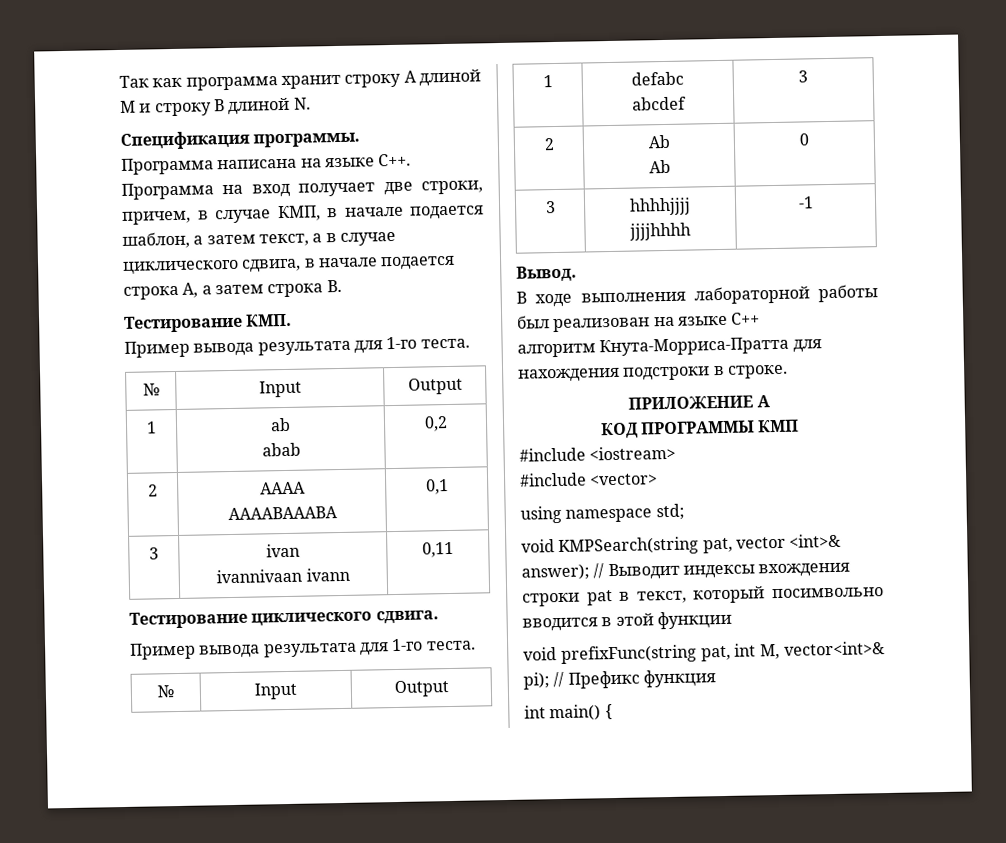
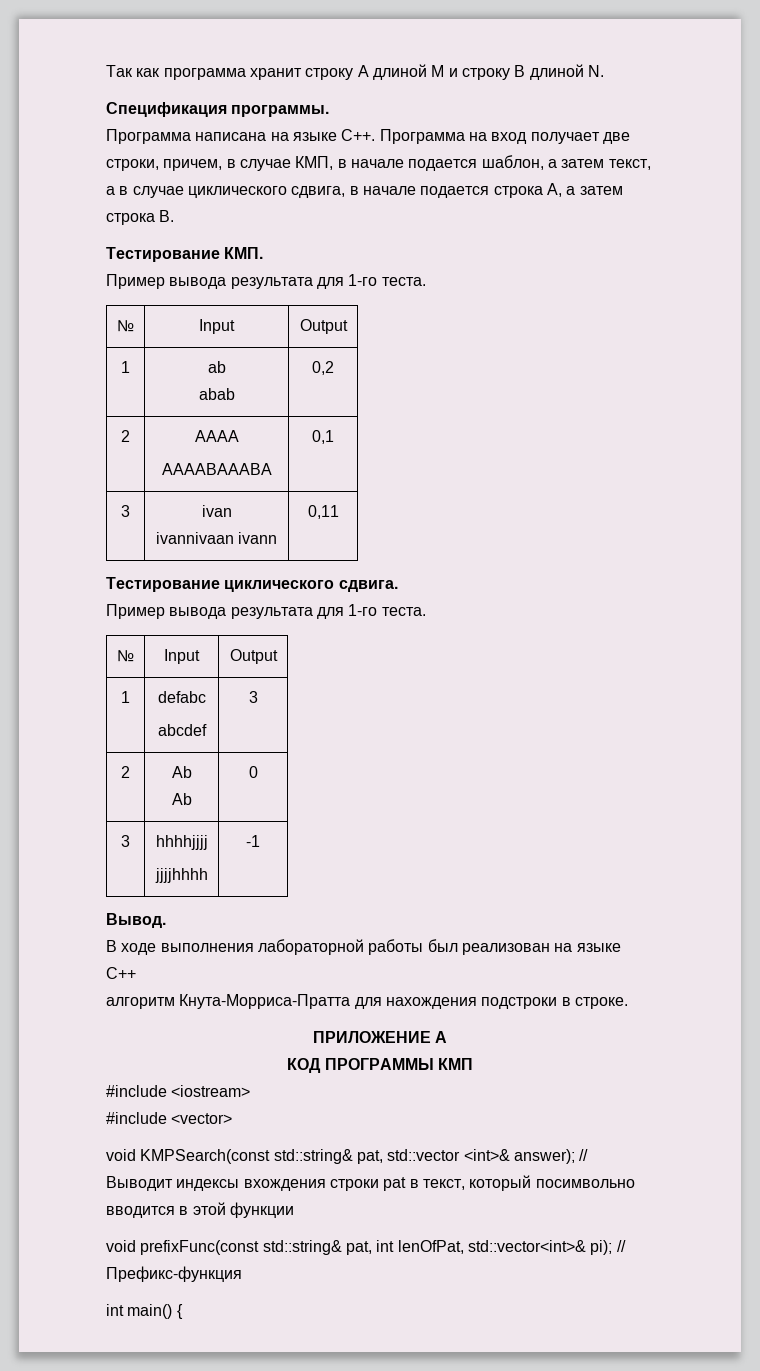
- using namespace std;
- void KMPSearch(string pat, vector <int>& answer); // Выводит индексы вхождения строки pat в текст, который посимвольно вводится в этой функции
+ void KMPSearch(const std::string& pat, std::vector <int>& answer); // Выводит индексы вхождения строки pat в текст, который посимвольно вводится в этой функции
- void prefixFunc(string pat, int M, vector<int>& pi); // Префикс функция
+ void prefixFunc(const std::string& pat, int lenOfPat, std::vector<int>& pi); // Префикс-функция

